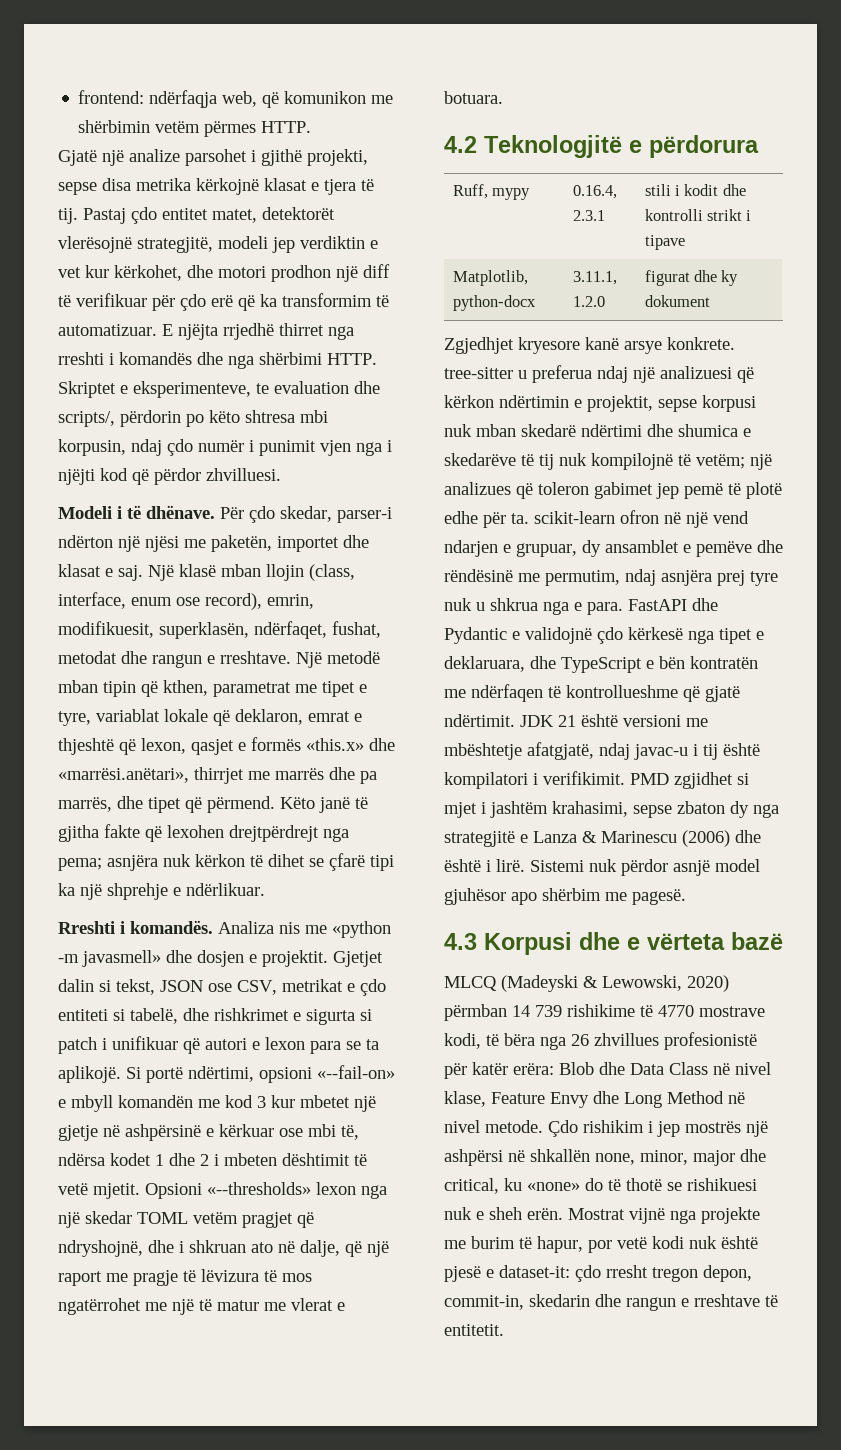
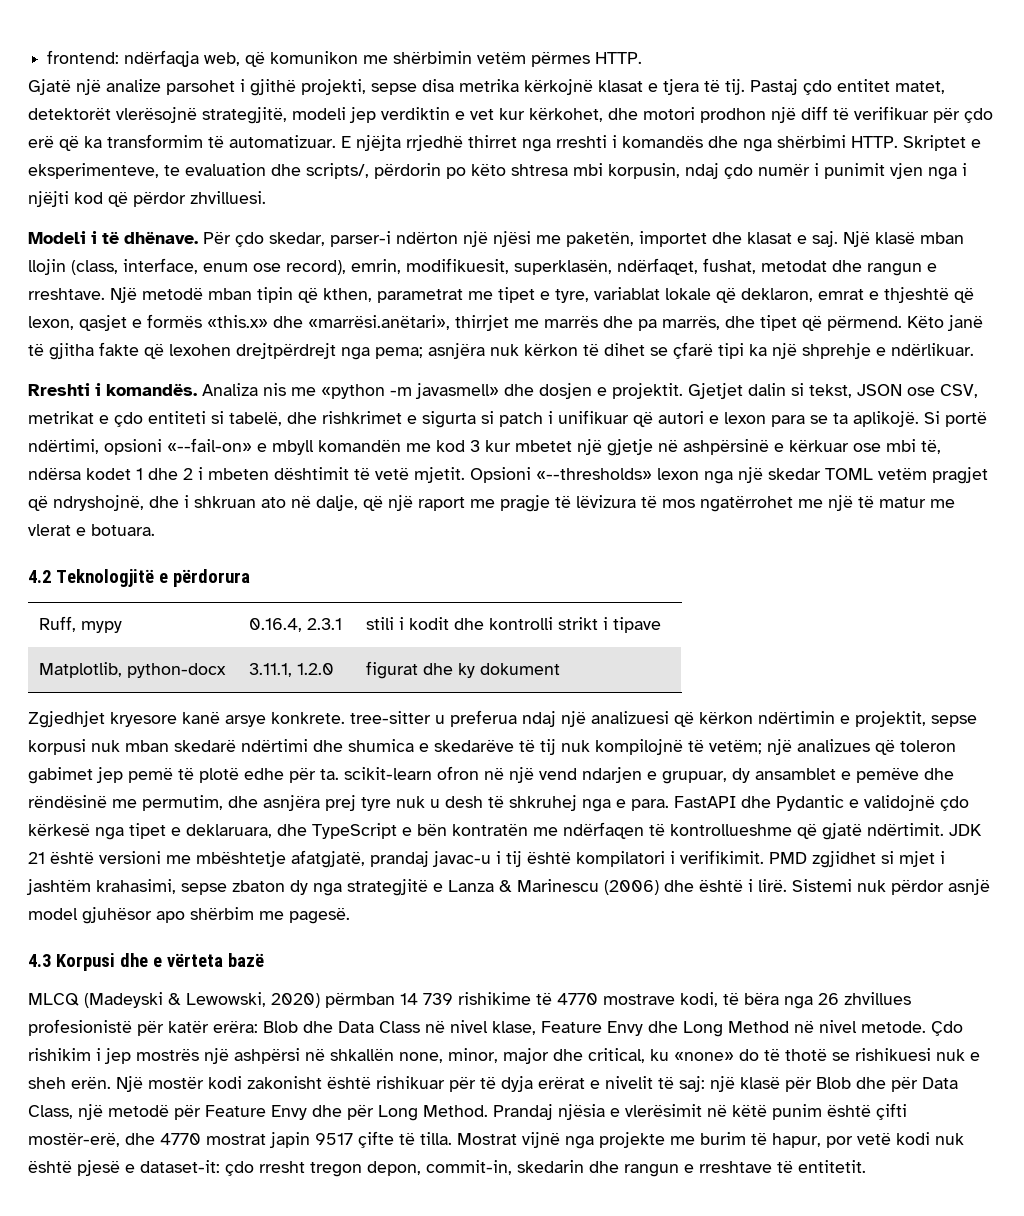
- një analizues që toleron gabimet jep pemë të plotë edhe për ta. scikit-learn ofron në një vend ndarjen e grupuar, dy ansamblet e pemëve dhe rëndësinë me permutim, ndaj asnjëra prej tyre nuk u shkrua nga e para. FastAPI dhe Pydantic e validojnë çdo kërkesë nga tipet e deklaruara, dhe TypeScript e bën kontratën me ndërfaqen të kontrollueshme që gjatë ndërtimit.
+ një analizues që toleron gabimet jep pemë të plotë edhe për ta. scikit-learn ofron në një vend ndarjen e grupuar, dy ansamblet e pemëve dhe rëndësinë me permutim, dhe asnjëra prej tyre nuk u desh të shkruhej nga e para. FastAPI dhe Pydantic e validojnë çdo kërkesë nga tipet e deklaruara, dhe TypeScript e bën kontratën me ndërfaqen të kontrollueshme që gjatë ndërtimit.
- JDK 21 është versioni me mbështetje afatgjatë, ndaj javac-u i tij është kompilatori i verifikimit.
+ JDK 21 është versioni me mbështetje afatgjatë, prandaj javac-u i tij është kompilatori i verifikimit.
+ Një mostër kodi zakonisht është rishikuar për të dyja erërat e nivelit të saj: një klasë për Blob dhe për Data Class, një metodë për Feature Envy dhe për Long Method. Prandaj njësia e vlerësimit në këtë punim është çifti mostër-erë, dhe 4770 mostrat japin 9517 çifte të tilla.

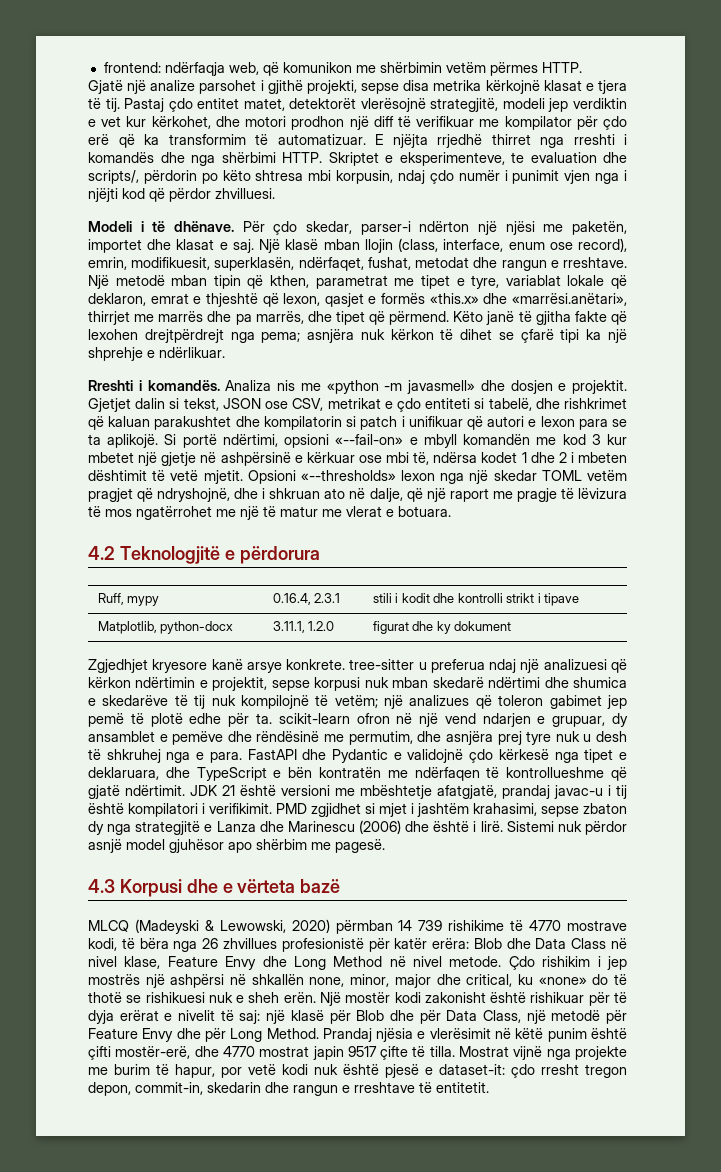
- Pastaj çdo entitet matet, detektorët vlerësojnë strategjitë, modeli jep verdiktin e vet kur kërkohet, dhe motori prodhon një diff të verifikuar për çdo erë që ka transformim të automatizuar.
+ Pastaj çdo entitet matet, detektorët vlerësojnë strategjitë, modeli jep verdiktin e vet kur kërkohet, dhe motori prodhon një diff të verifikuar me kompilator për çdo erë që ka transformim të automatizuar.
- Gjetjet dalin si tekst, JSON ose CSV, metrikat e çdo entiteti si tabelë, dhe rishkrimet e sigurta si patch i unifikuar që autori e lexon para se ta aplikojë.
+ Gjetjet dalin si tekst, JSON ose CSV, metrikat e çdo entiteti si tabelë, dhe rishkrimet që kaluan parakushtet dhe kompilatorin si patch i unifikuar që autori e lexon para se ta aplikojë.
- PMD zgjidhet si mjet i jashtëm krahasimi, sepse zbaton dy nga strategjitë e Lanza & Marinescu (2006) dhe është i lirë.
+ PMD zgjidhet si mjet i jashtëm krahasimi, sepse zbaton dy nga strategjitë e Lanza dhe Marinescu (2006) dhe është i lirë.

